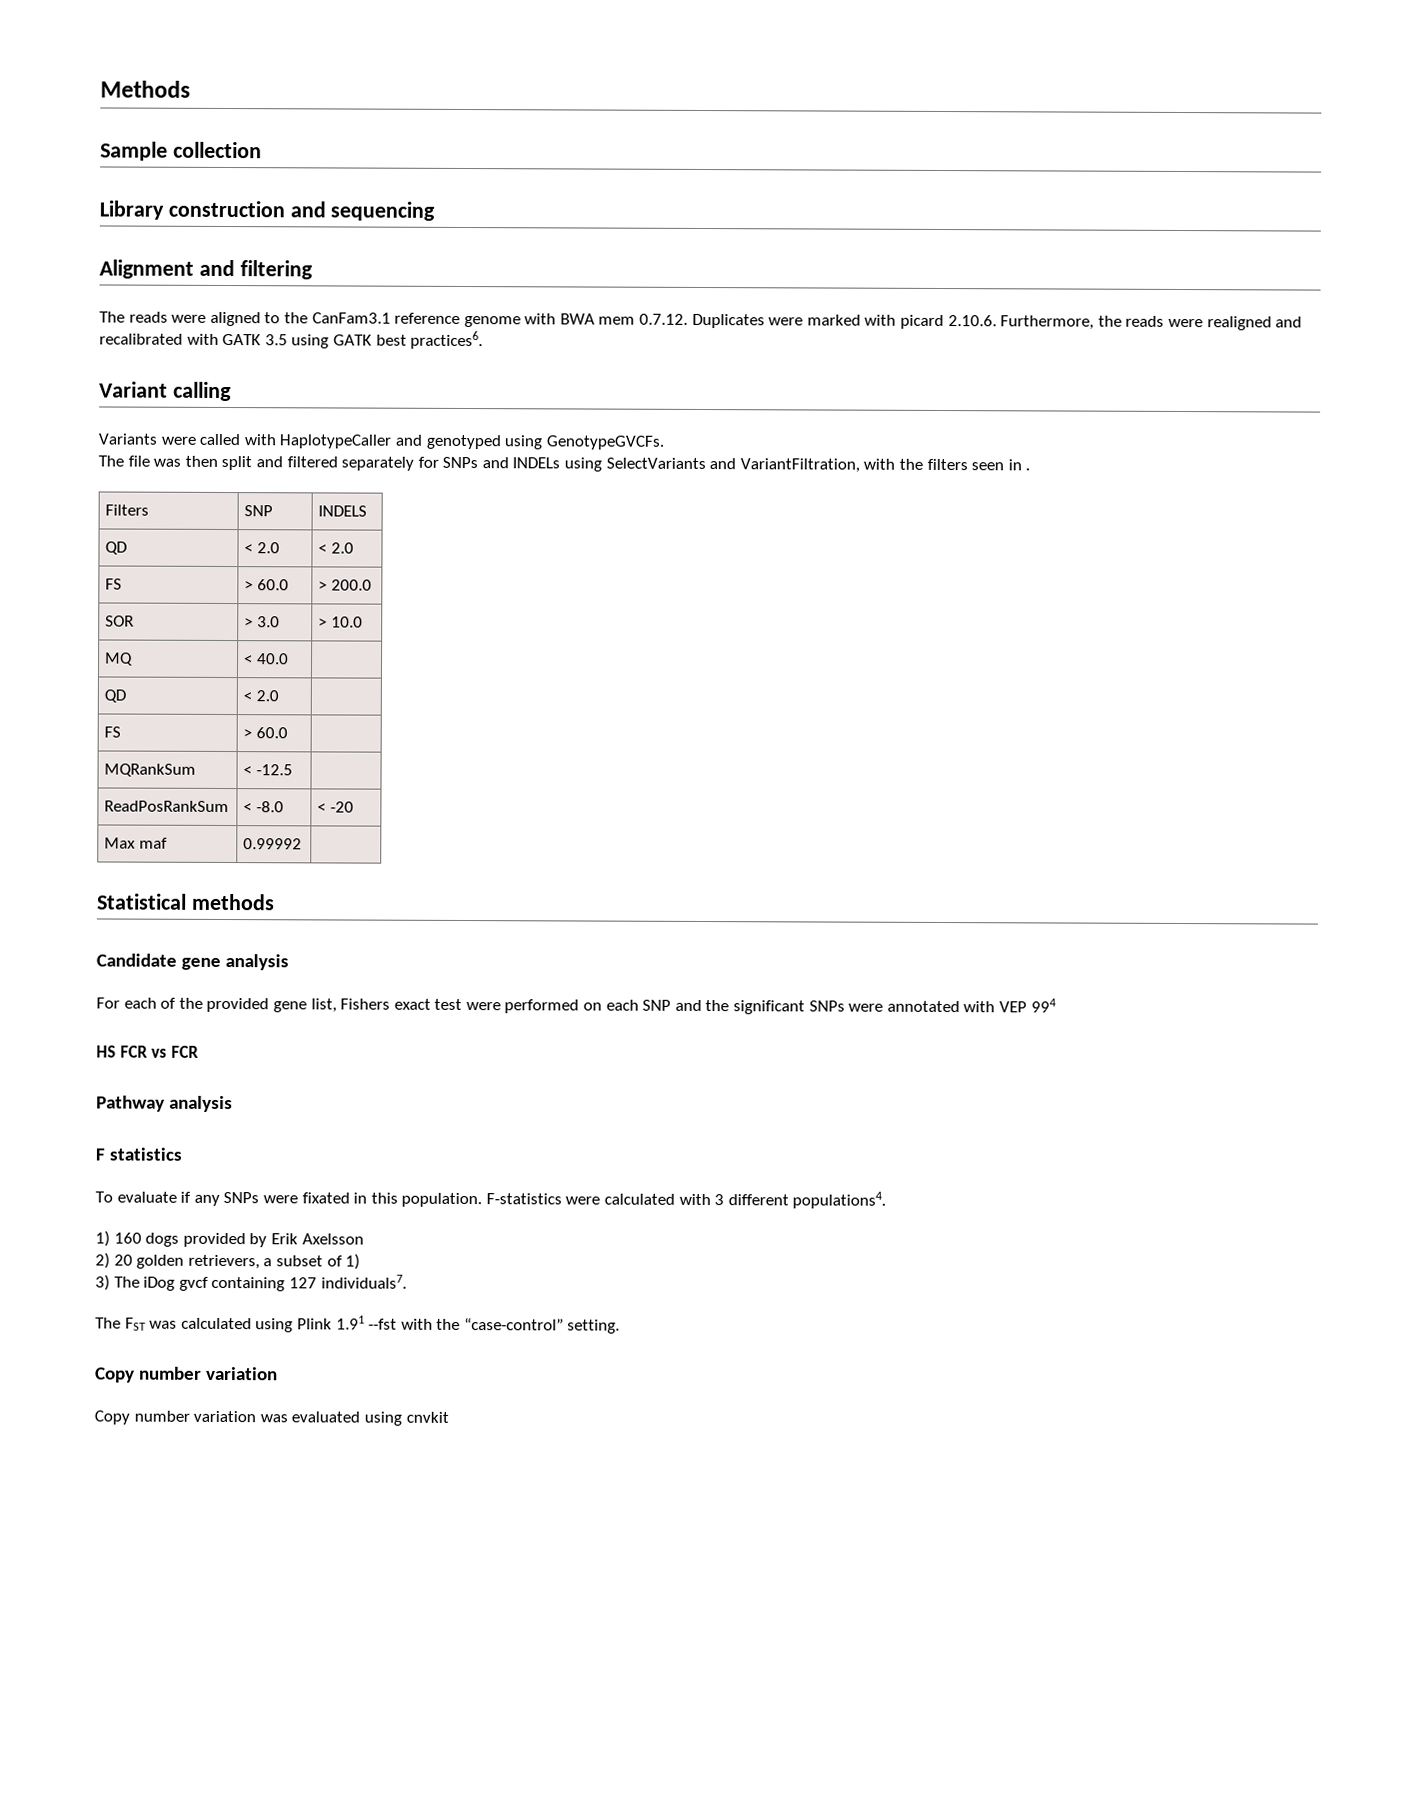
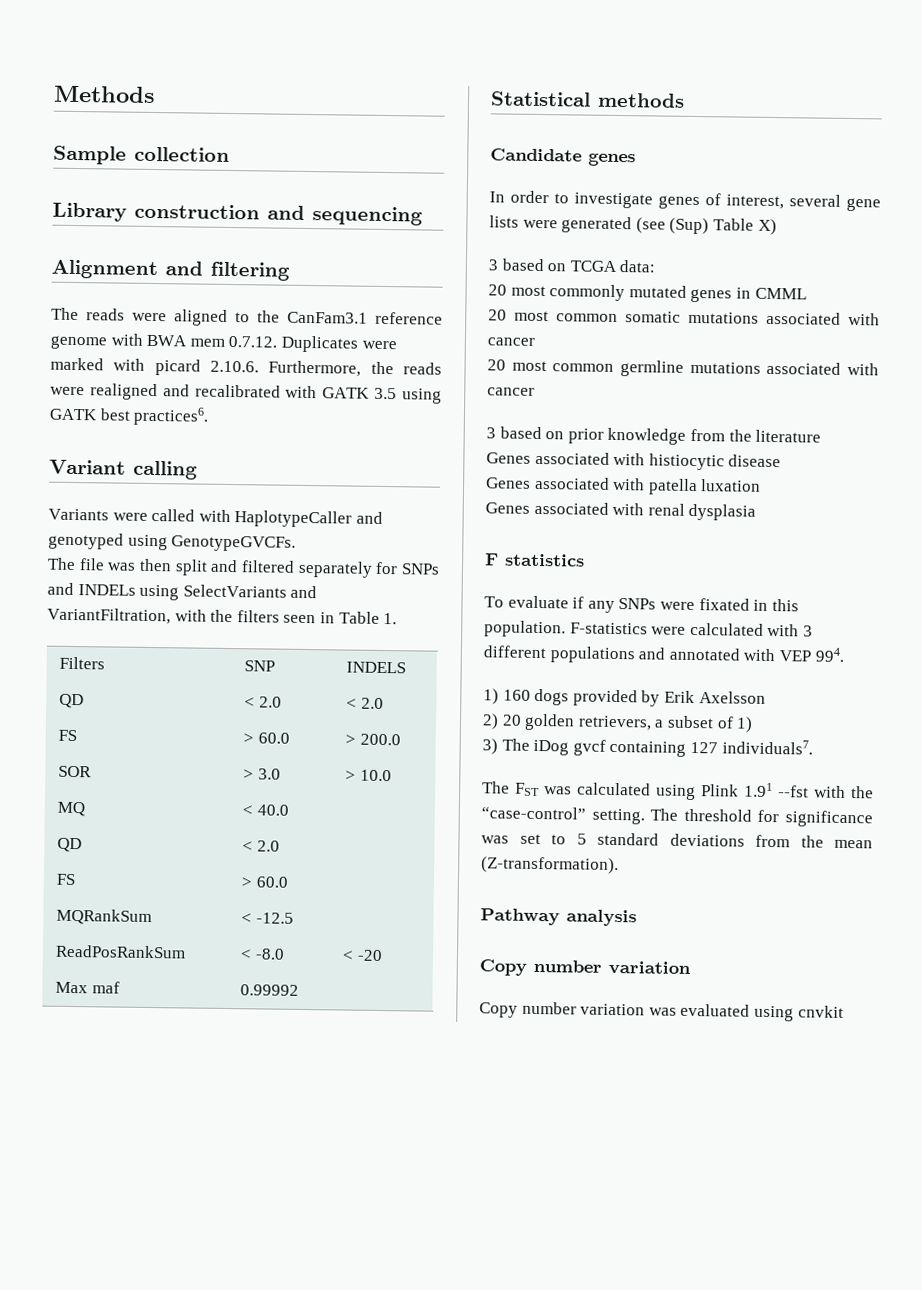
- The file was then split and filtered separately for SNPs and INDELs using SelectVariants and VariantFiltration, with the filters seen in .
+ The file was then split and filtered separately for SNPs and INDELs using SelectVariants and VariantFiltration, with the filters seen in Table 1.
- Candidate gene analysis
- For each of the provided gene list, Fishers exact test were performed on each SNP and the significant SNPs were annotated with VEP 994
- HS FCR vs FCR
- Pathway analysis
+ Candidate genes
+ In order to investigate genes of interest, several gene lists were generated (see (Sup) Table X)
+ 3 based on TCGA data:
+ 20 most commonly mutated genes in CMML
+ 20 most common somatic mutations associated with cancer
+ 20 most common germline mutations associated with cancer
+ 3 based on prior knowledge from the literature
+ Genes associated with histiocytic disease
+ Genes associated with patella luxation
+ Genes associated with renal dysplasia
- F-statistics were calculated with 3 different populations4.
+ F-statistics were calculated with 3 different populations and annotated with VEP 994.
+ The threshold for significance was set to 5 standard deviations from the mean (Z-transformation).
+ Pathway analysis

